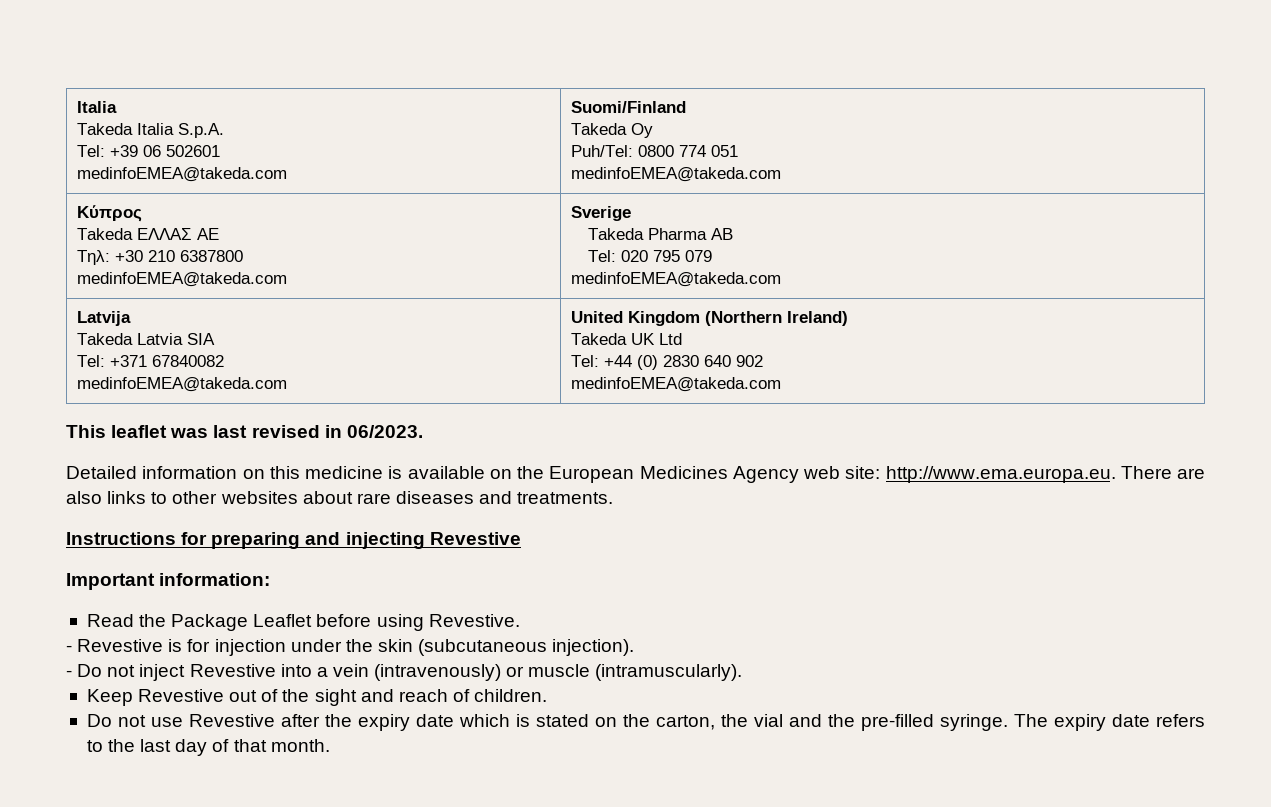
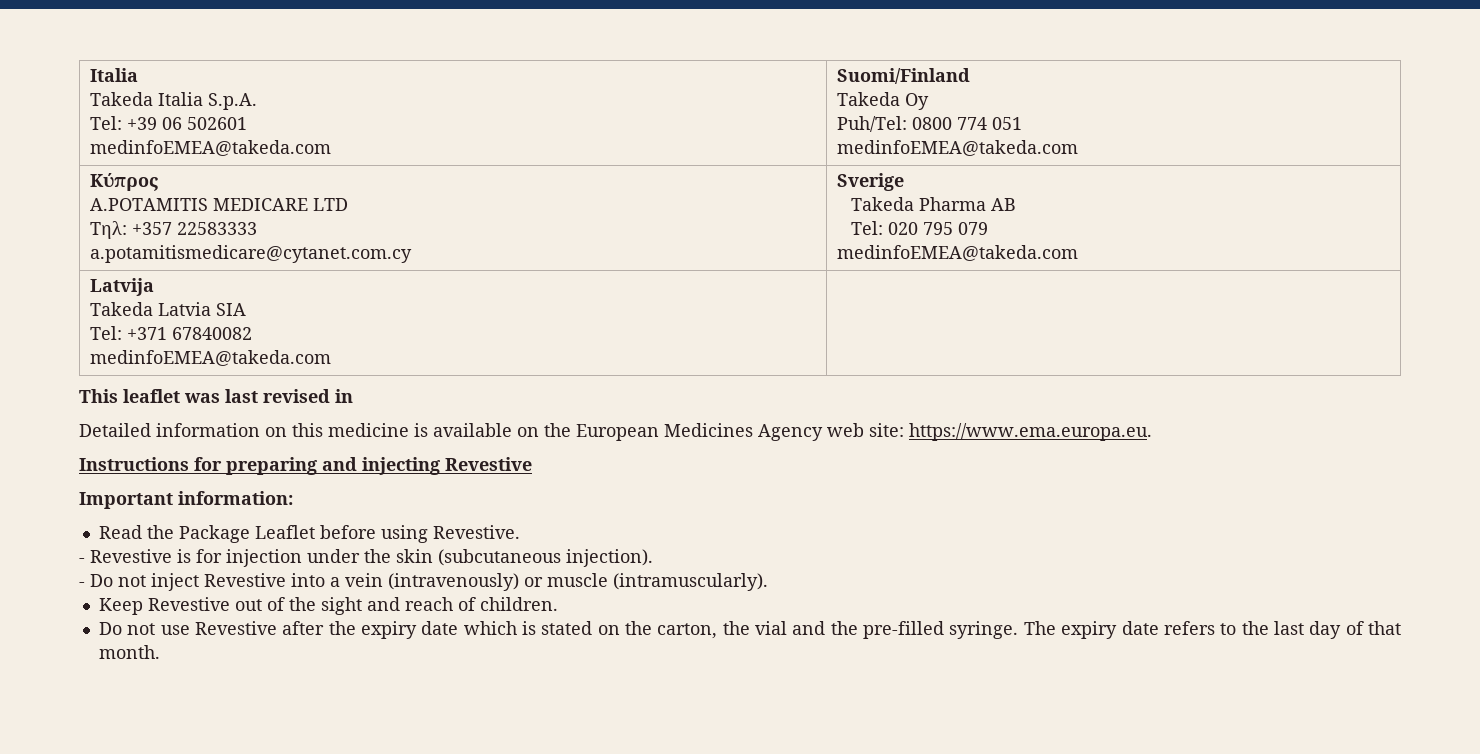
  Κύπρος
- Τakeda ΕΛΛΑΣ ΑΕ
- Τηλ: +30 210 6387800
- medinfoEMEA@takeda.com | Sverige
+ A.POTAMITIS MEDICARE LTD
+ Τηλ: +357 22583333
+ a.potamitismedicare@cytanet.com.cy | Sverige
  Latvija
  Takeda Latvia SIA
  Tel: +371 67840082
- medinfoEMEA@takeda.com | United Kingdom (Northern Ireland)
- Takeda UK Ltd
- Tel: +44 (0) 2830 640 902
- medinfoEMEA@takeda.com
+ medinfoEMEA@takeda.com |
- This leaflet was last revised in 06/2023.
+ This leaflet was last revised in
- Detailed information on this medicine is available on the European Medicines Agency web site: http://www.ema.europa.eu. There are also links to other websites about rare diseases and treatments.
+ Detailed information on this medicine is available on the European Medicines Agency web site: https://www.ema.europa.eu.

